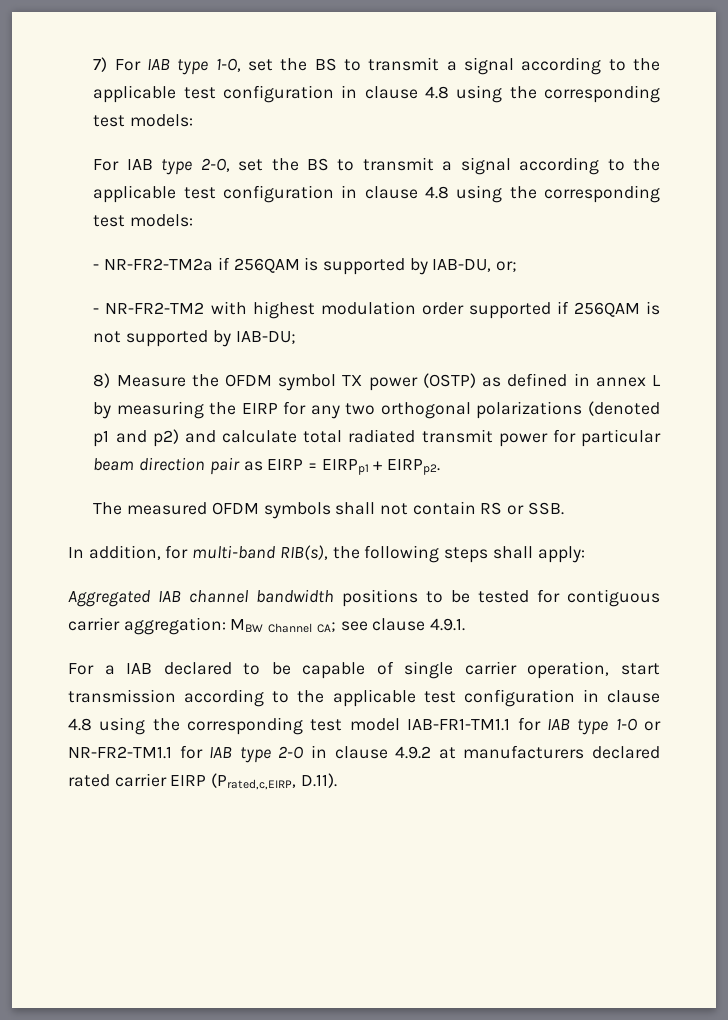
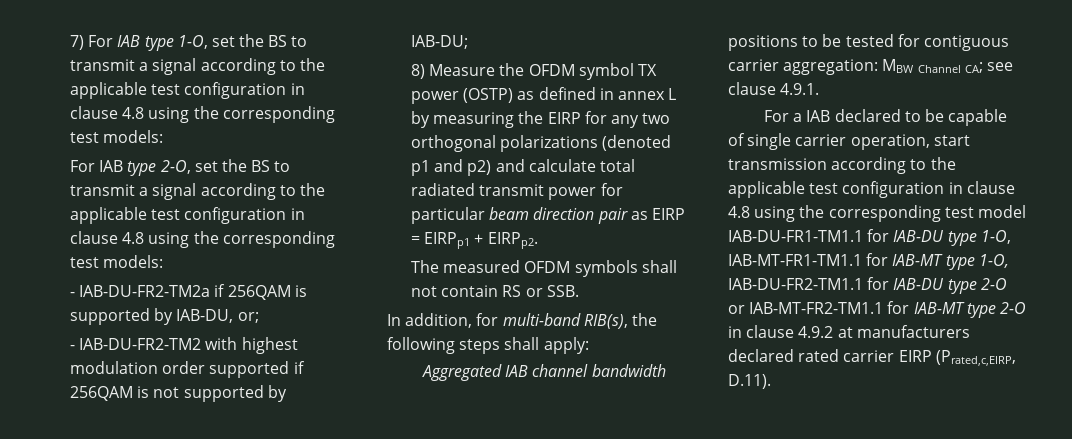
- - NR-FR2-TM2a if 256QAM is supported by IAB-DU, or;
+ - IAB-DU-FR2-TM2a if 256QAM is supported by IAB-DU, or;
- - NR-FR2-TM2 with highest modulation order supported if 256QAM is not supported by IAB-DU;
+ - IAB-DU-FR2-TM2 with highest modulation order supported if 256QAM is not supported by IAB-DU;
- For a IAB declared to be capable of single carrier operation, start transmission according to the applicable test configuration in clause 4.8 using the corresponding test model IAB-FR1-TM1.1 for IAB type 1-O or NR-FR2-TM1.1 for IAB type 2-O in clause 4.9.2 at manufacturers declared rated carrier EIRP (Prated,c,EIRP, D.11).
+ For a IAB declared to be capable of single carrier operation, start transmission according to the applicable test configuration in clause 4.8 using the corresponding test model IAB-DU-FR1-TM1.1 for IAB-DU type 1-O, IAB-MT-FR1-TM1.1 for IAB-MT type 1-O, IAB-DU-FR2-TM1.1 for IAB-DU type 2-O or IAB-MT-FR2-TM1.1 for IAB-MT type 2-O in clause 4.9.2 at manufacturers declared rated carrier EIRP (Prated,c,EIRP, D.11).

